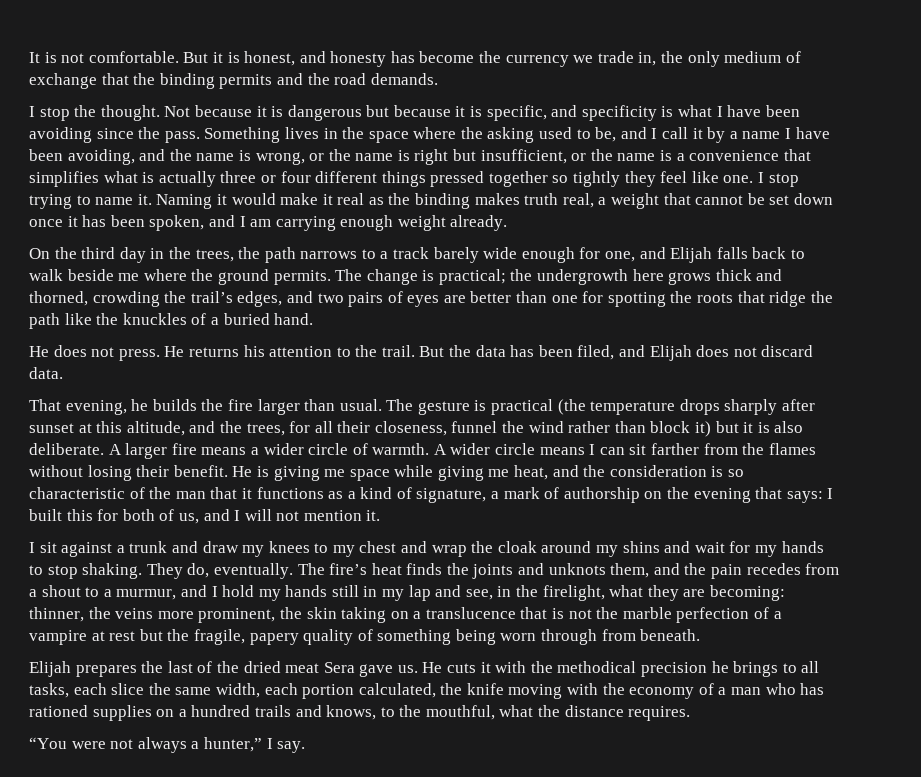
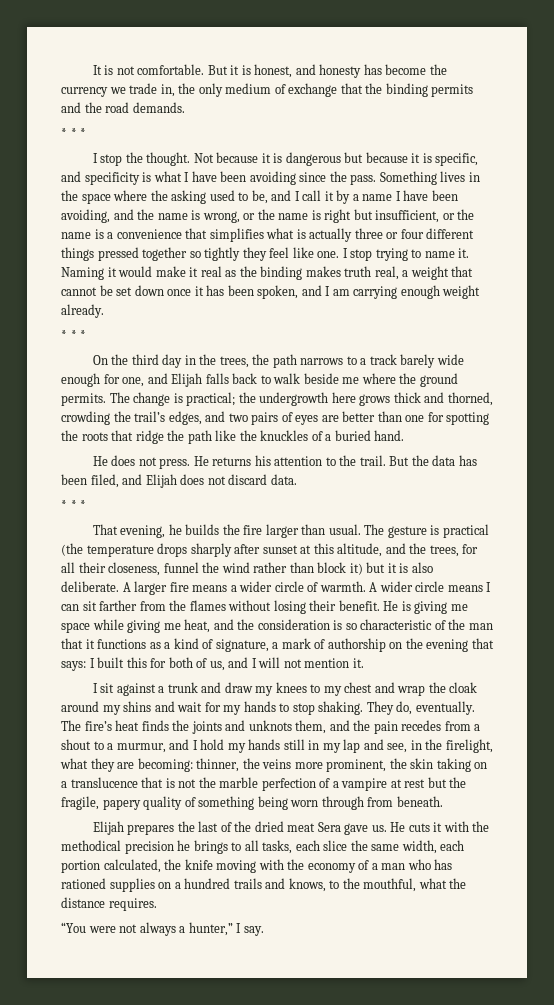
  But it is honest, and honesty has become the currency we trade in, the only medium of exchange that the binding permits and the road demands.
+ * * *
  Naming it would make it real as the binding makes truth real, a weight that cannot be set down once it has been spoken, and I am carrying enough weight already.
+ * * *
  But the data has been filed, and Elijah does not discard data.
+ * * *

